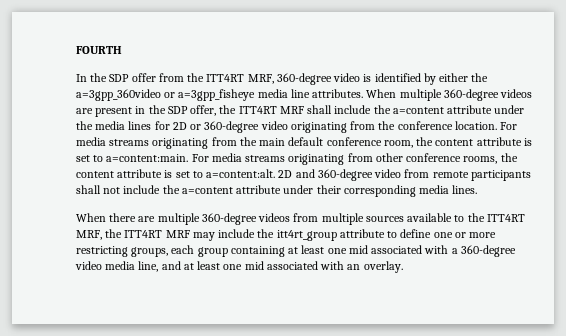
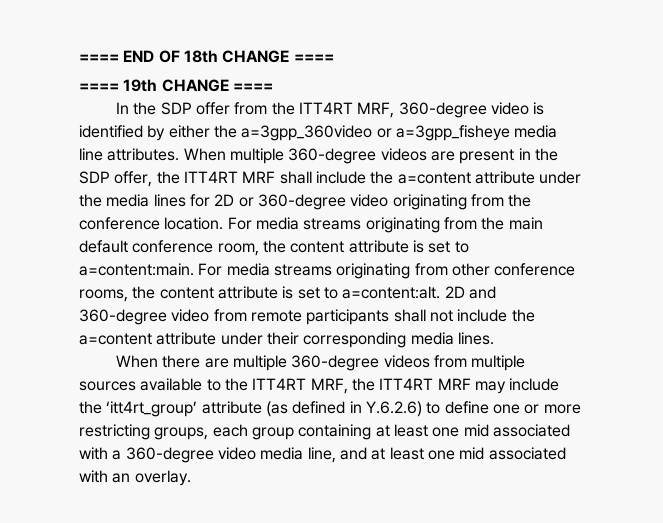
- FOURTH
+ ==== END OF 18th CHANGE ====
+ ==== 19th CHANGE ====
- When there are multiple 360-degree videos from multiple sources available to the ITT4RT MRF, the ITT4RT MRF may include the itt4rt_group attribute to define one or more restricting groups, each group containing at least one mid associated with a 360-degree video media line, and at least one mid associated with an overlay.
+ When there are multiple 360-degree videos from multiple sources available to the ITT4RT MRF, the ITT4RT MRF may include the ‘itt4rt_group’ attribute (as defined in Y.6.2.6) to define one or more restricting groups, each group containing at least one mid associated with a 360-degree video media line, and at least one mid associated with an overlay.

